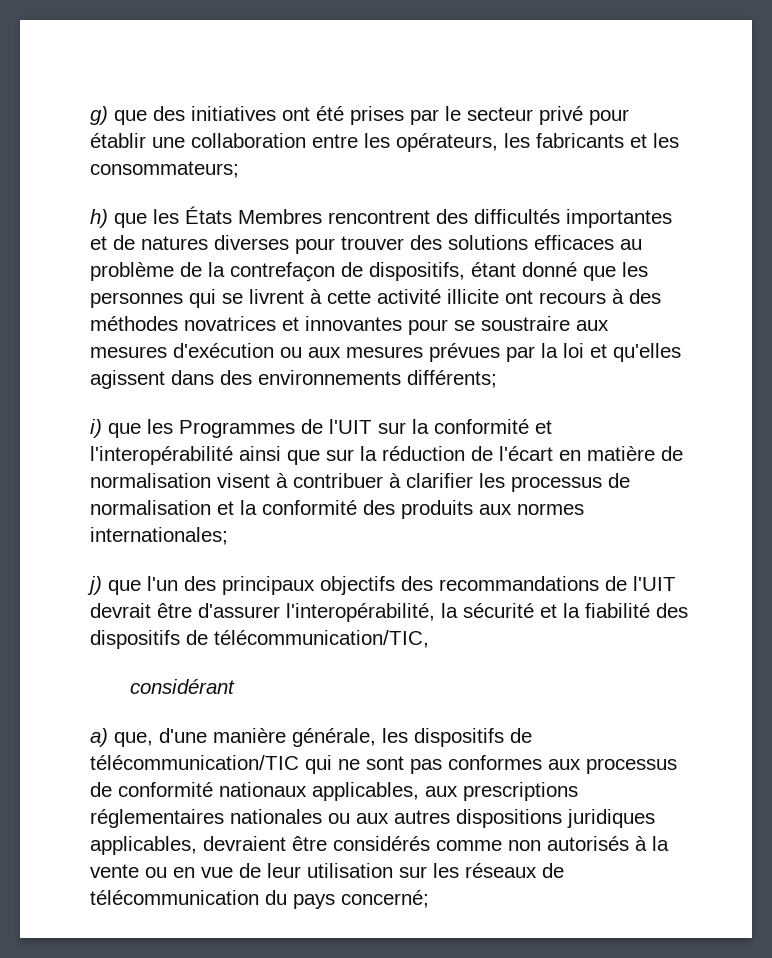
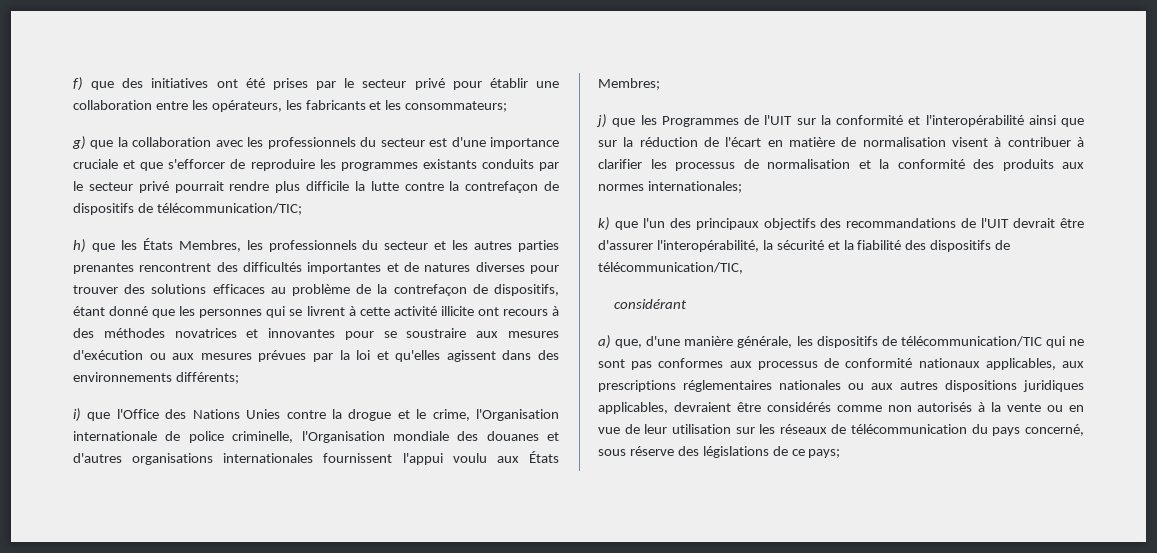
- g) que des initiatives ont été prises par le secteur privé pour établir une collaboration entre les opérateurs, les fabricants et les consommateurs;
+ f) que des initiatives ont été prises par le secteur privé pour établir une collaboration entre les opérateurs, les fabricants et les consommateurs;
- h) que les États Membres rencontrent des difficultés importantes et de natures diverses pour trouver des solutions efficaces au problème de la contrefaçon de dispositifs, étant donné que les personnes qui se livrent à cette activité illicite ont recours à des méthodes novatrices et innovantes pour se soustraire aux mesures d'exécution ou aux mesures prévues par la loi et qu'elles agissent dans des environnements différents;
+ g) que la collaboration avec les professionnels du secteur est d'une importance cruciale et que s'efforcer de reproduire les programmes existants conduits par le secteur privé pourrait rendre plus difficile la lutte contre la contrefaçon de dispositifs de télécommunication/TIC;
+ h) que les États Membres, les professionnels du secteur et les autres parties prenantes rencontrent des difficultés importantes et de natures diverses pour trouver des solutions efficaces au problème de la contrefaçon de dispositifs, étant donné que les personnes qui se livrent à cette activité illicite ont recours à des méthodes novatrices et innovantes pour se soustraire aux mesures d'exécution ou aux mesures prévues par la loi et qu'elles agissent dans des environnements différents;
- i) que les Programmes de l'UIT sur la conformité et l'interopérabilité ainsi que sur la réduction de l'écart en matière de normalisation visent à contribuer à clarifier les processus de normalisation et la conformité des produits aux normes internationales;
+ i) que l'Office des Nations Unies contre la drogue et le crime, l'Organisation internationale de police criminelle, l'Organisation mondiale des douanes et d'autres organisations internationales fournissent l'appui voulu aux États Membres;
+ j) que les Programmes de l'UIT sur la conformité et l'interopérabilité ainsi que sur la réduction de l'écart en matière de normalisation visent à contribuer à clarifier les processus de normalisation et la conformité des produits aux normes internationales;
- j) que l'un des principaux objectifs des recommandations de l'UIT devrait être d'assurer l'interopérabilité, la sécurité et la fiabilité des dispositifs de télécommunication/TIC,
+ k) que l'un des principaux objectifs des recommandations de l'UIT devrait être d'assurer l'interopérabilité, la sécurité et la fiabilité des dispositifs de télécommunication/TIC,
- a) que, d'une manière générale, les dispositifs de télécommunication/TIC qui ne sont pas conformes aux processus de conformité nationaux applicables, aux prescriptions réglementaires nationales ou aux autres dispositions juridiques applicables, devraient être considérés comme non autorisés à la vente ou en vue de leur utilisation sur les réseaux de télécommunication du pays concerné;
+ a) que, d'une manière générale, les dispositifs de télécommunication/TIC qui ne sont pas conformes aux processus de conformité nationaux applicables, aux prescriptions réglementaires nationales ou aux autres dispositions juridiques applicables, devraient être considérés comme non autorisés à la vente ou en vue de leur utilisation sur les réseaux de télécommunication du pays concerné, sous réserve des législations de ce pays;

